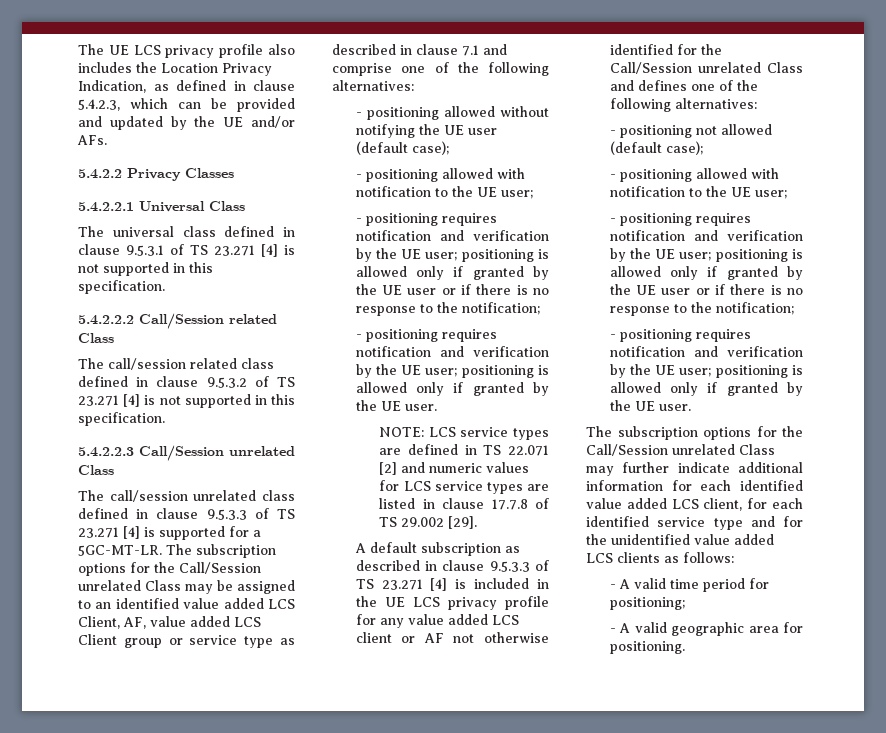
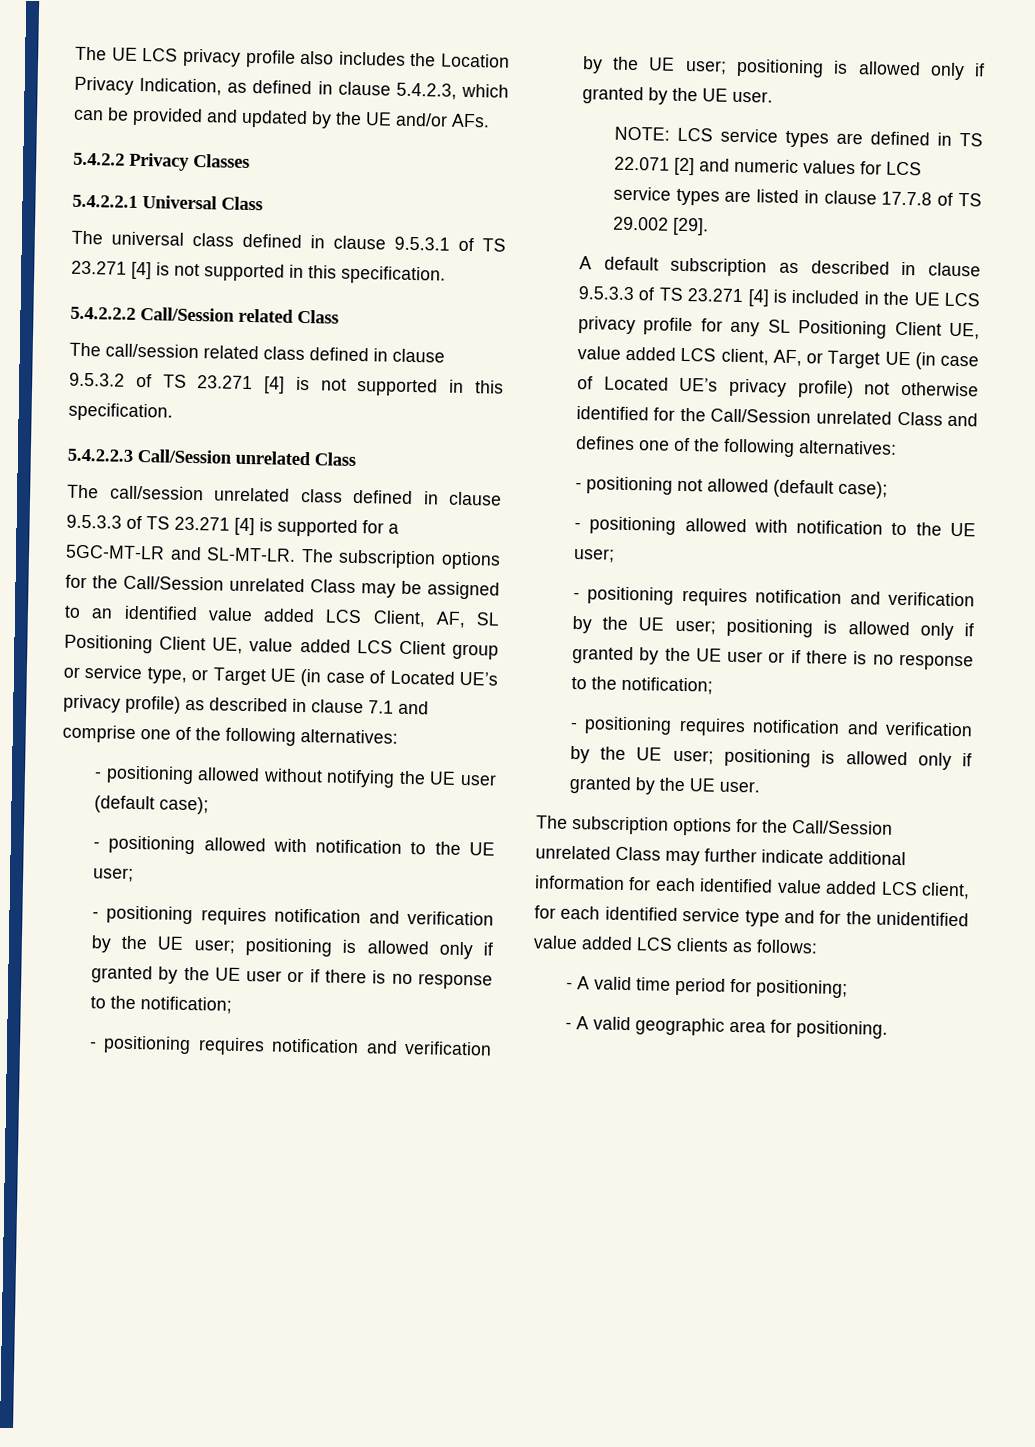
- The call/session unrelated class defined in clause 9.5.3.3 of TS 23.271 [4] is supported for a 5GC-MT-LR.
+ The call/session unrelated class defined in clause 9.5.3.3 of TS 23.271 [4] is supported for a 5GC-MT-LR and SL-MT-LR.
- The subscription options for the Call/Session unrelated Class may be assigned to an identified value added LCS Client, AF, value added LCS Client group or service type as described in clause 7.1 and comprise one of the following alternatives:
+ The subscription options for the Call/Session unrelated Class may be assigned to an identified value added LCS Client, AF, SL Positioning Client UE, value added LCS Client group or service type, or Target UE (in case of Located UE’s privacy profile) as described in clause 7.1 and comprise one of the following alternatives:
- A default subscription as described in clause 9.5.3.3 of TS 23.271 [4] is included in the UE LCS privacy profile for any value added LCS client or AF not otherwise identified for the Call/Session unrelated Class and defines one of the following alternatives:
+ A default subscription as described in clause 9.5.3.3 of TS 23.271 [4] is included in the UE LCS privacy profile for any SL Positioning Client UE, value added LCS client, AF, or Target UE (in case of Located UE’s privacy profile) not otherwise identified for the Call/Session unrelated Class and defines one of the following alternatives:

